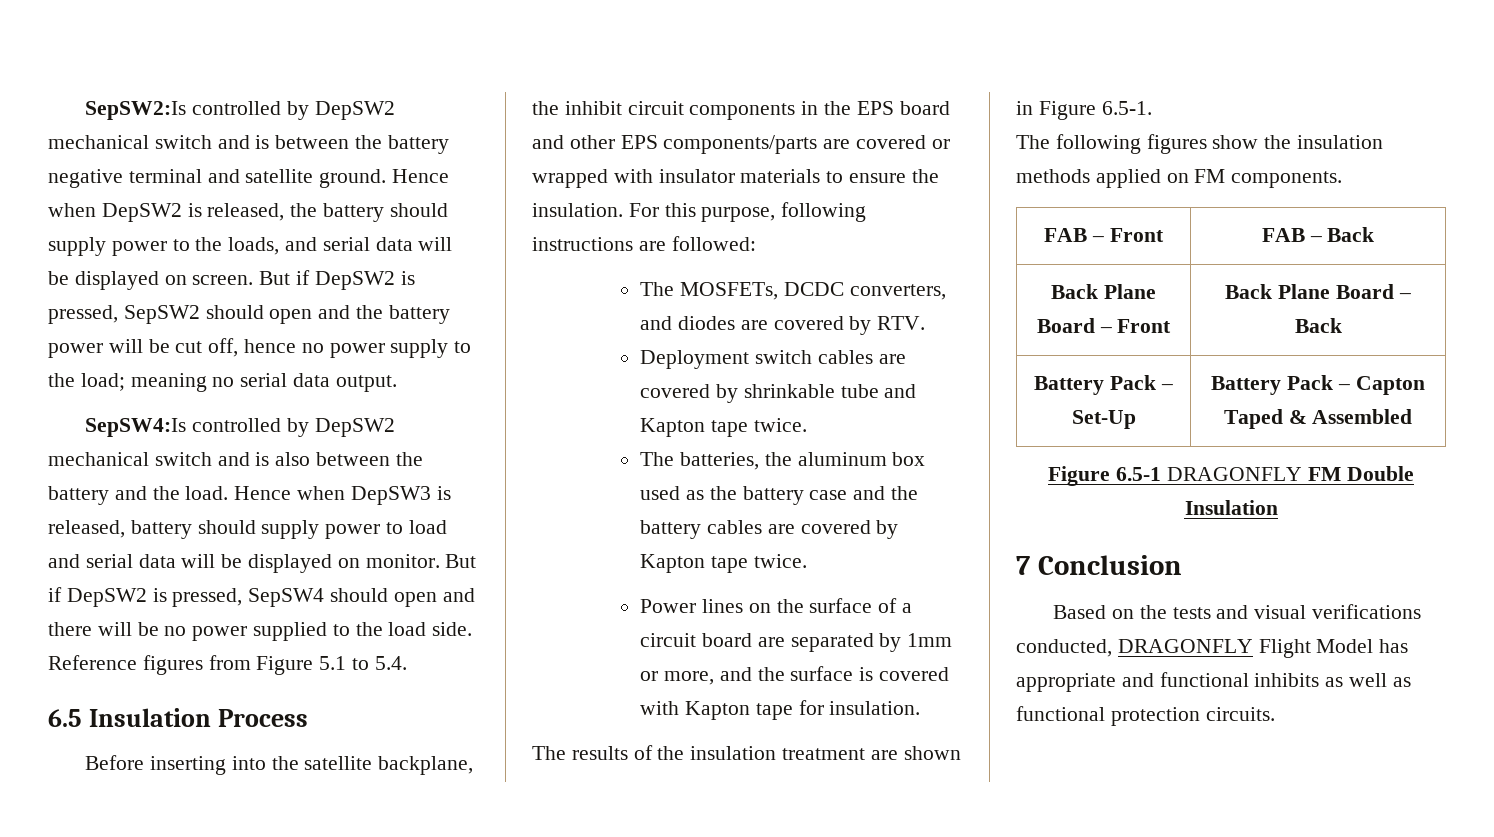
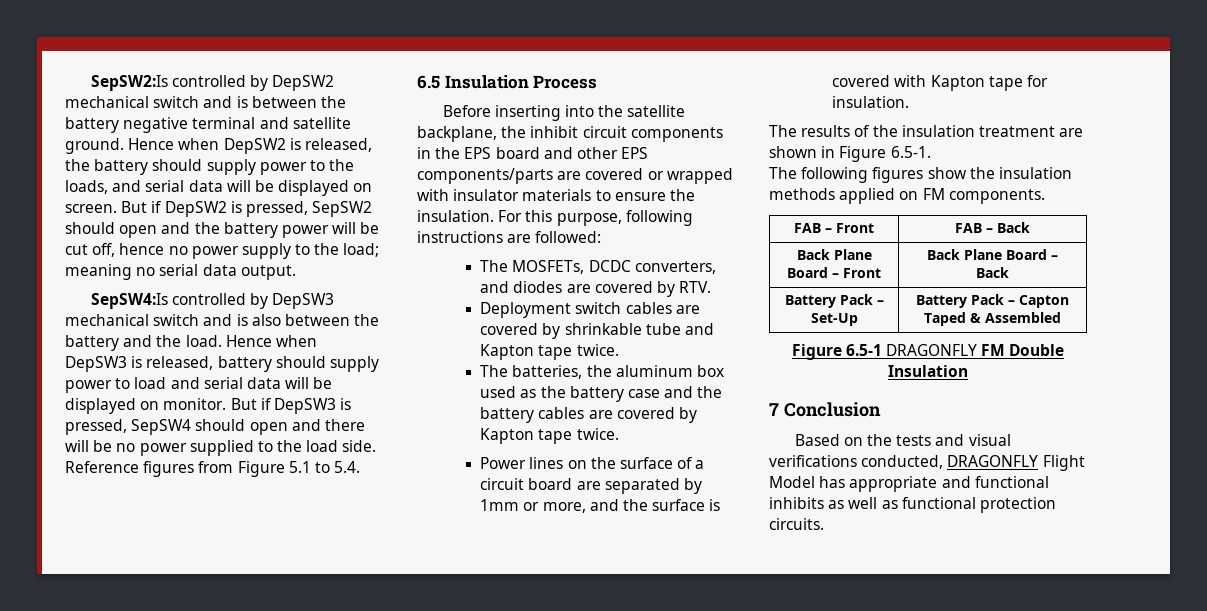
- SepSW4:Is controlled by DepSW2 mechanical switch and is also between the battery and the load.
+ SepSW4:Is controlled by DepSW3 mechanical switch and is also between the battery and the load.
- But if DepSW2 is pressed, SepSW4 should open and there will be no power supplied to the load side.
+ But if DepSW3 is pressed, SepSW4 should open and there will be no power supplied to the load side.

